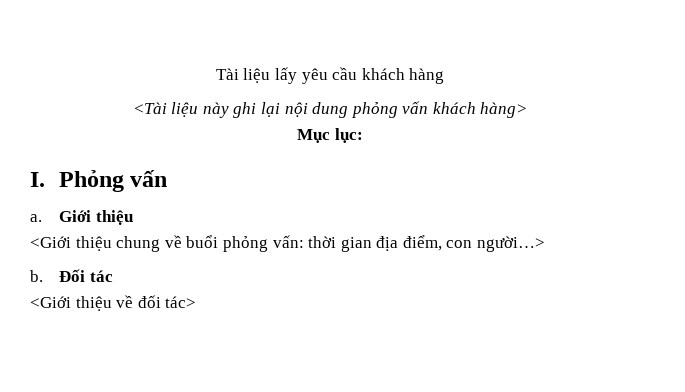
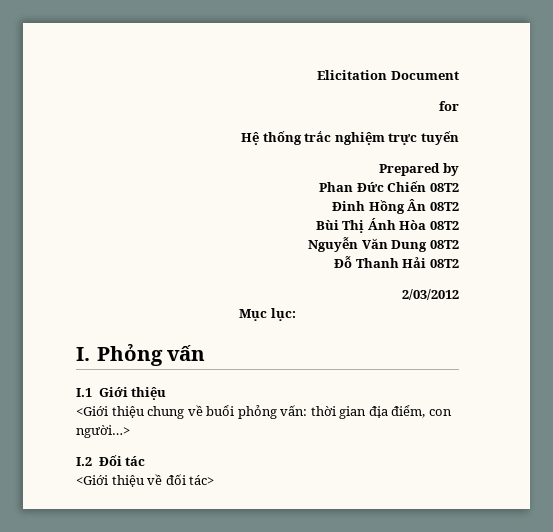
- Tài liệu lấy yêu cầu khách hàng
- <Tài liệu này ghi lại nội dung phỏng vấn khách hàng>
+ Elicitation Document
+ for
+ Hệ thống trắc nghiệm trực tuyến
+ Prepared by
+ Phan Đức Chiến 08T2
+ Đinh Hồng Ân 08T2
+ Bùi Thị Ánh Hòa 08T2
+ Nguyễn Văn Dung 08T2
+ Đỗ Thanh Hải 08T2
+ 2/03/2012
- a. Giới thiệu
+ I.1 Giới thiệu
- b. Đối tác
+ I.2 Đối tác

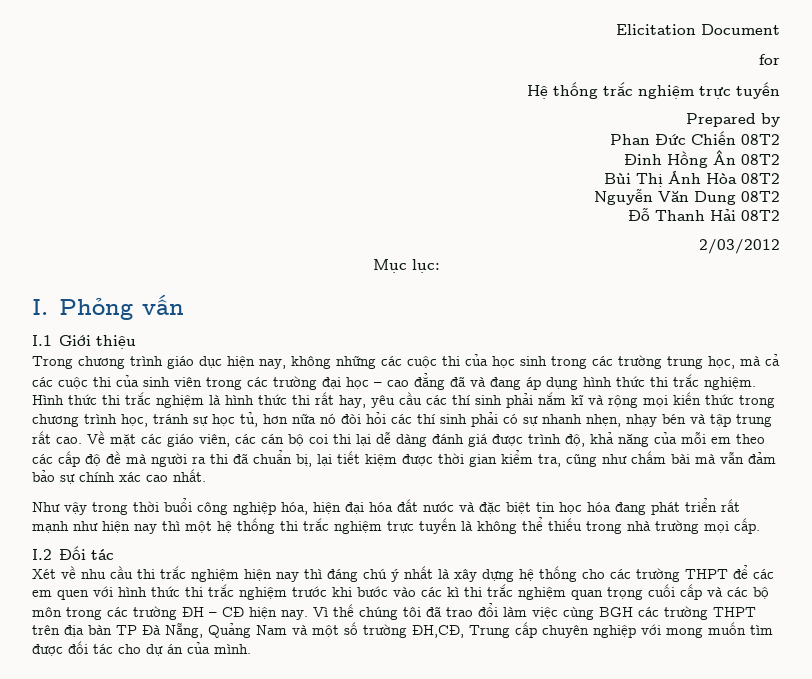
- <Giới thiệu chung về buổi phỏng vấn: thời gian địa điểm, con người…>
+ Trong chương trình giáo dục hiện nay, không những các cuộc thi của học sinh trong các trường trung học, mà cả các cuộc thi của sinh viên trong các trường đại học – cao đẳng đã và đang áp dụng hình thức thi trắc nghiệm. Hình thức thi trắc nghiệm là hình thức thi rất hay, yêu cầu các thí sinh phải nắm kĩ và rộng mọi kiến thức trong chương trình học, tránh sự học tủ, hơn nữa nó đòi hỏi các thí sinh phải có sự nhanh nhẹn, nhạy bén và tập trung rất cao. Về mặt các giáo viên, các cán bộ coi thi lại dễ dàng đánh giá được trình độ, khả năng của mỗi em theo các cấp độ đề mà người ra thi đã chuẩn bị, lại tiết kiệm được thời gian kiểm tra, cũng như chấm bài mà vẫn đảm bảo sự chính xác cao nhất.
+ Như vậy trong thời buổi công nghiệp hóa, hiện đại hóa đất nước và đặc biệt tin học hóa đang phát triển rất mạnh như hiện nay thì một hệ thống thi trắc nghiệm trực tuyến là không thể thiếu trong nhà trường mọi cấp.
  I.2 Đối tác
- <Giới thiệu về đối tác>
+ Xét về nhu cầu thi trắc nghiệm hiện nay thì đáng chú ý nhất là xây dựng hệ thống cho các trường THPT để các em quen với hình thức thi trắc nghiệm trước khi bước vào các kì thi trắc nghiệm quan trọng cuối cấp và các bộ môn trong các trường ĐH – CĐ hiện nay. Vì thế chúng tôi đã trao đổi làm việc cùng BGH các trường THPT trên địa bàn TP Đà Nẵng, Quảng Nam và một số trường ĐH,CĐ, Trung cấp chuyên nghiệp với mong muốn tìm được đối tác cho dự án của mình.

